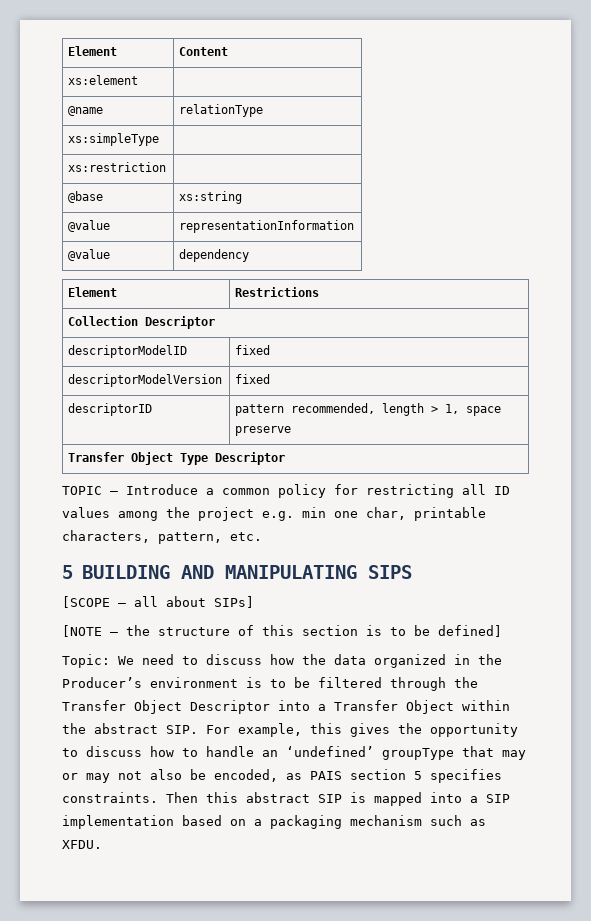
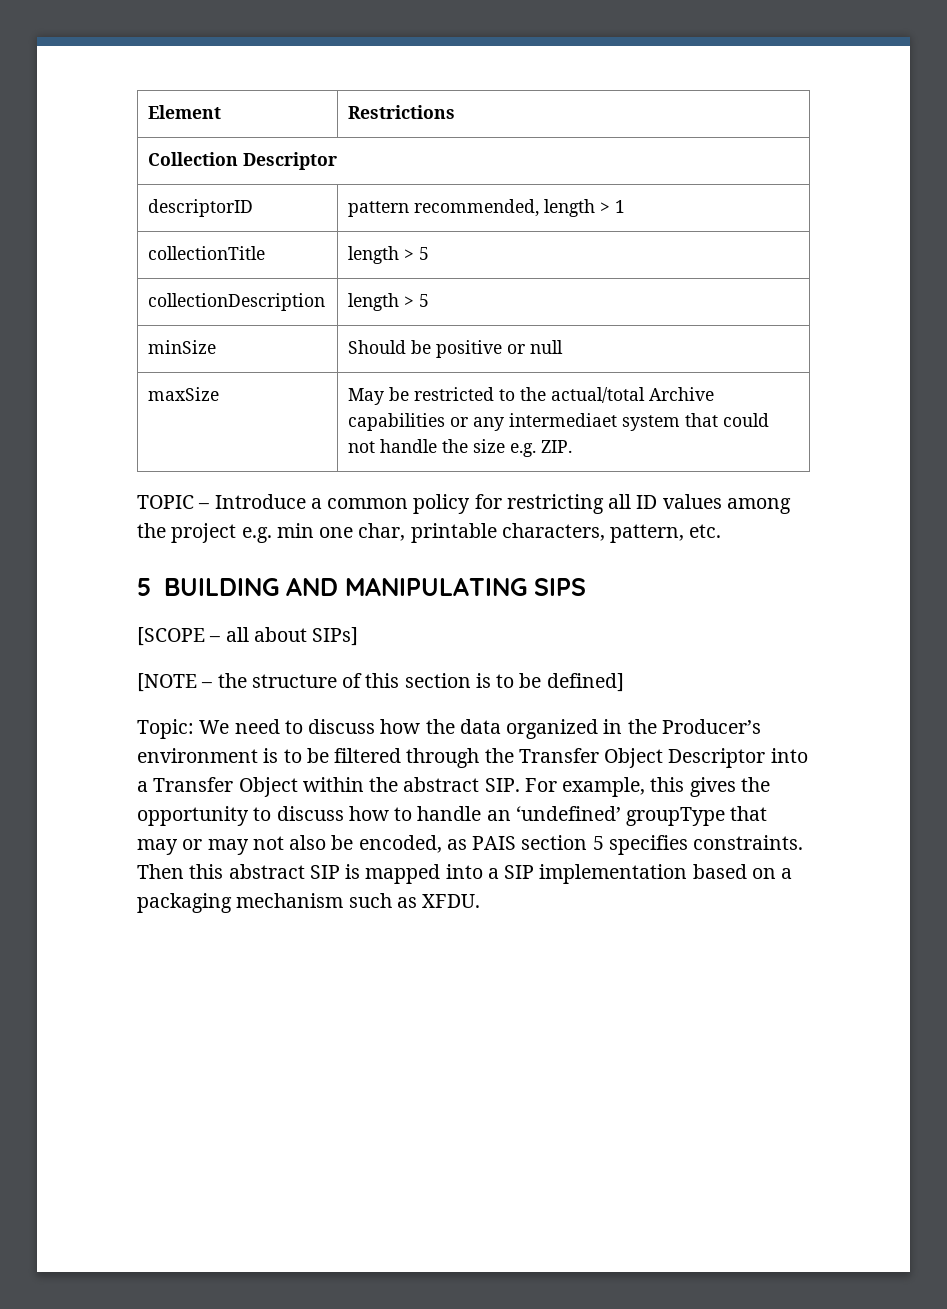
- Element | Content
- xs:element |
- @name | relationType
- xs:simpleType |
- xs:restriction |
- @base | xs:string
- @value | representationInformation
- @value | dependency
- descriptorModelID | fixed
- descriptorModelVersion | fixed
- descriptorID | pattern recommended, length > 1, space preserve
- Transfer Object Type Descriptor
+ descriptorID | pattern recommended, length > 1
+ collectionTitle | length > 5
+ collectionDescription | length > 5
+ minSize | Should be positive or null
+ maxSize | May be restricted to the actual/total Archive capabilities or any intermediaet system that could not handle the size e.g. ZIP.

